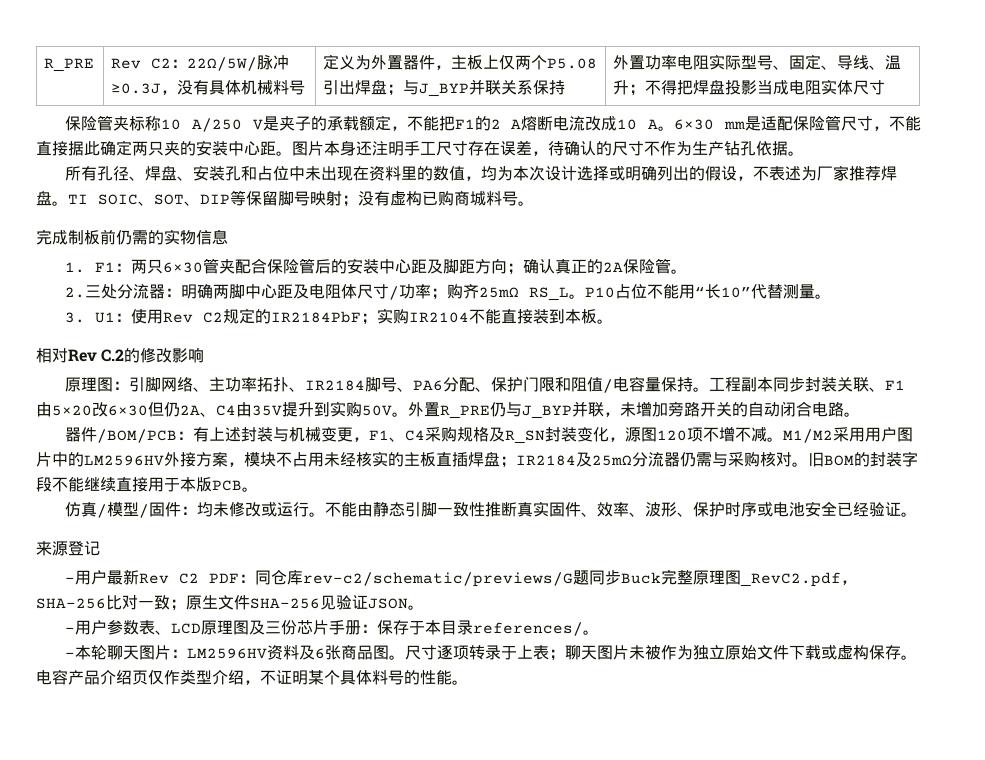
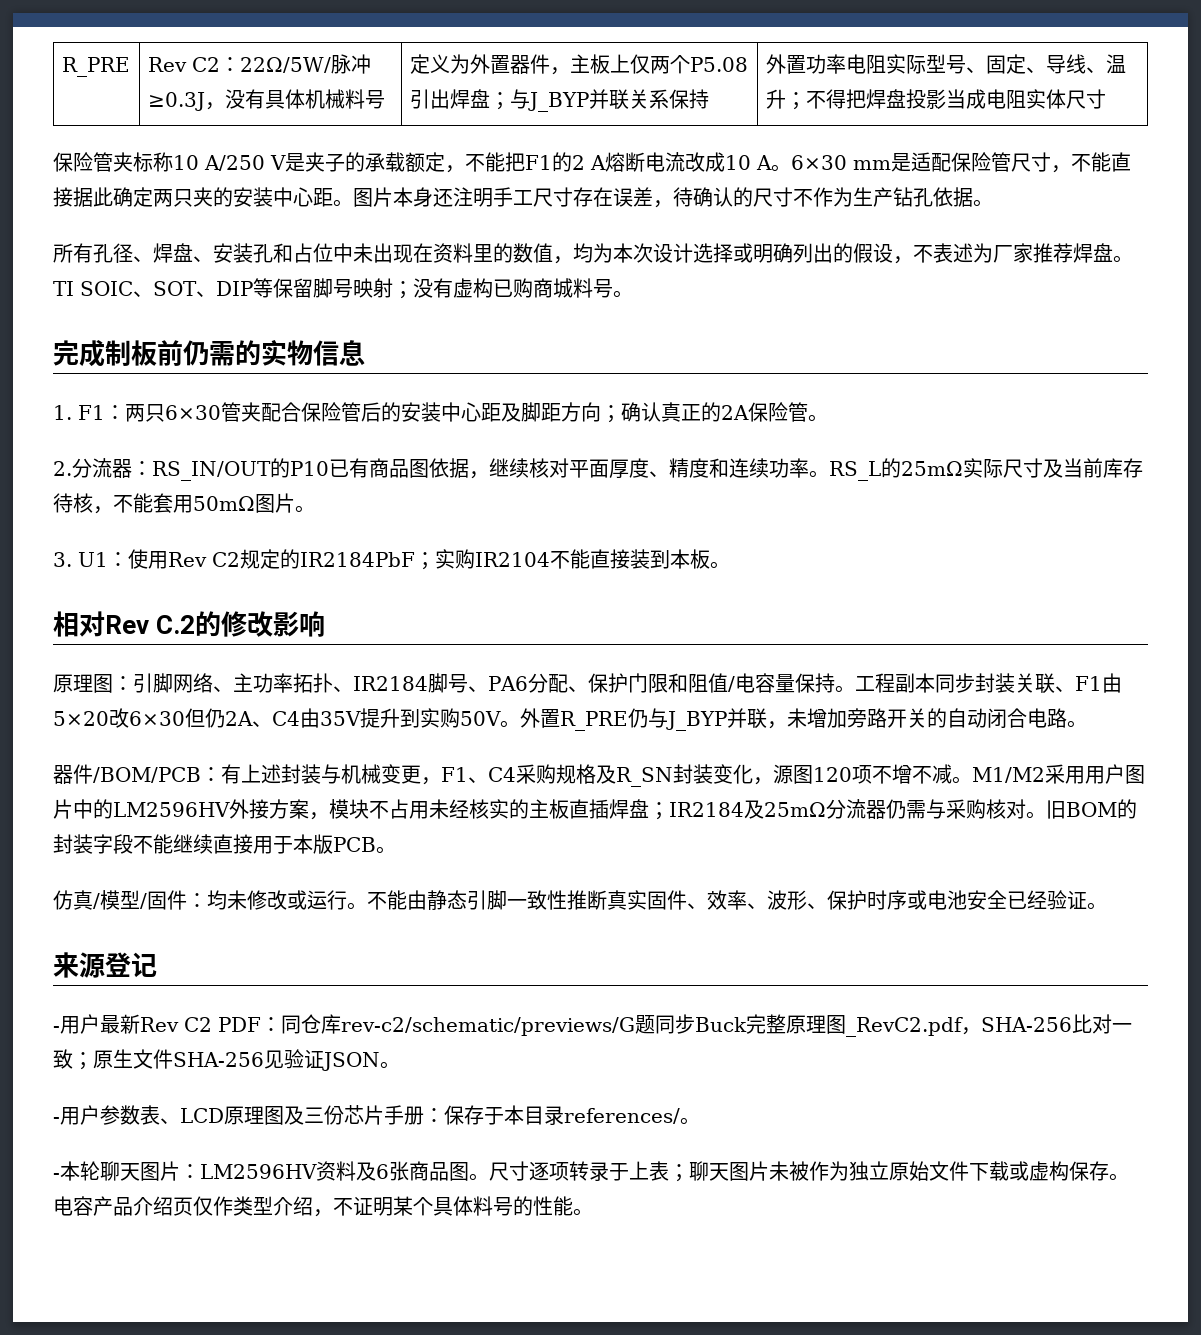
- 2.三处分流器：明确两脚中心距及电阻体尺寸/功率；购齐25mΩ RS_L。P10占位不能用“长10”代替测量。
+ 2.分流器：RS_IN/OUT的P10已有商品图依据，继续核对平面厚度、精度和连续功率。RS_L的25mΩ实际尺寸及当前库存待核，不能套用50mΩ图片。

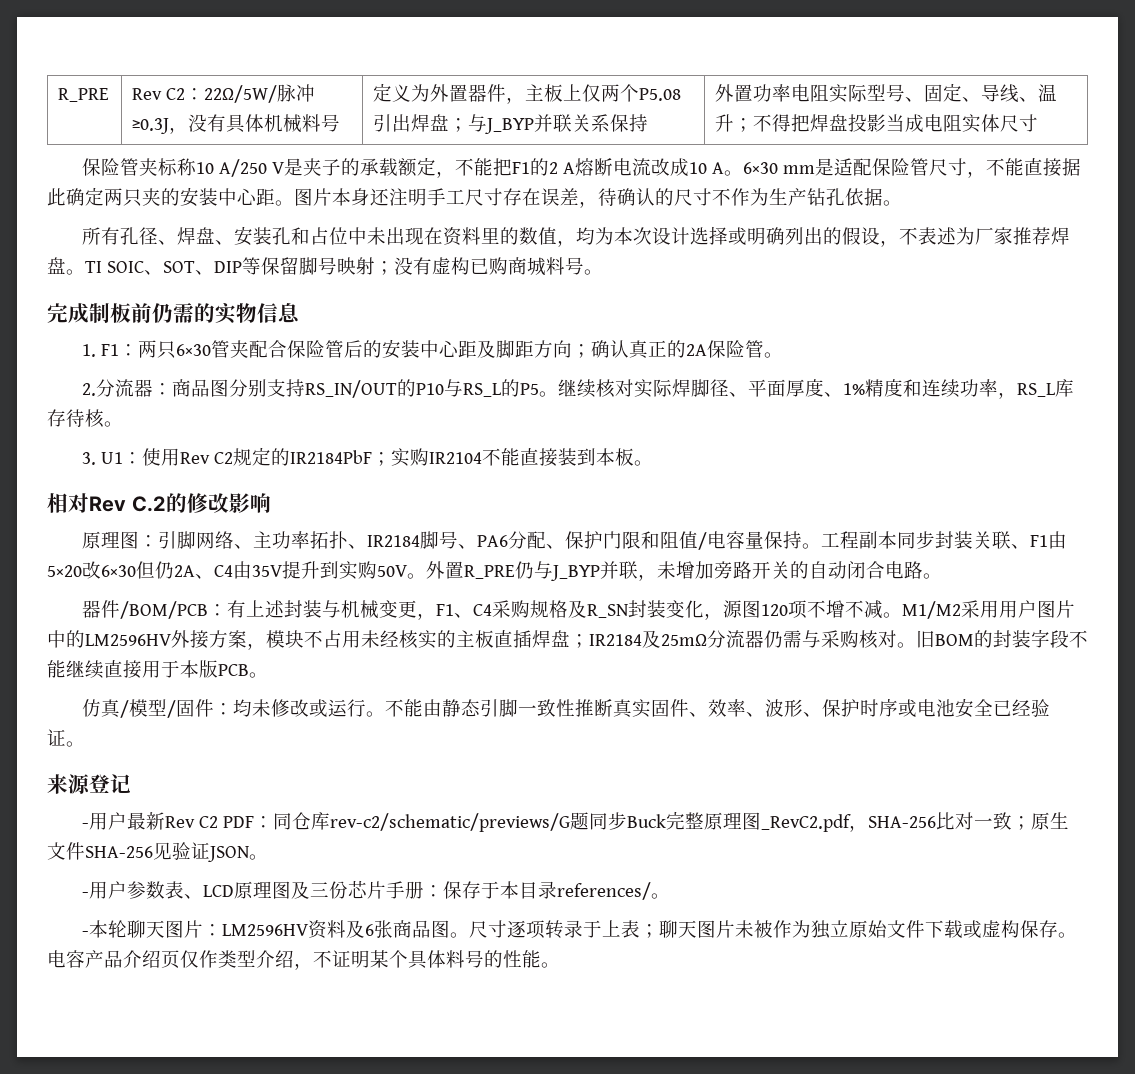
- 2.分流器：RS_IN/OUT的P10已有商品图依据，继续核对平面厚度、精度和连续功率。RS_L的25mΩ实际尺寸及当前库存待核，不能套用50mΩ图片。
+ 2.分流器：商品图分别支持RS_IN/OUT的P10与RS_L的P5。继续核对实际焊脚径、平面厚度、1%精度和连续功率，RS_L库存待核。

